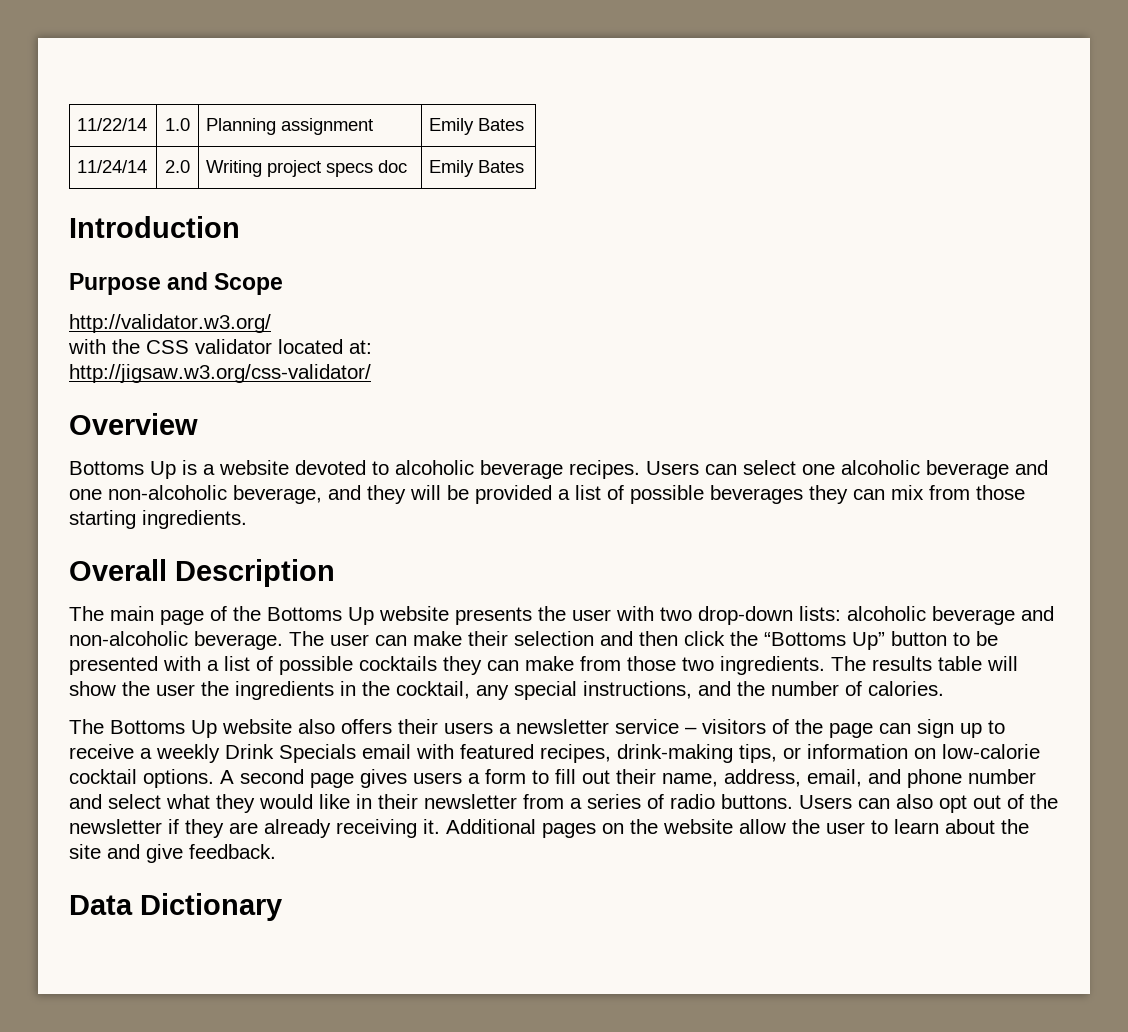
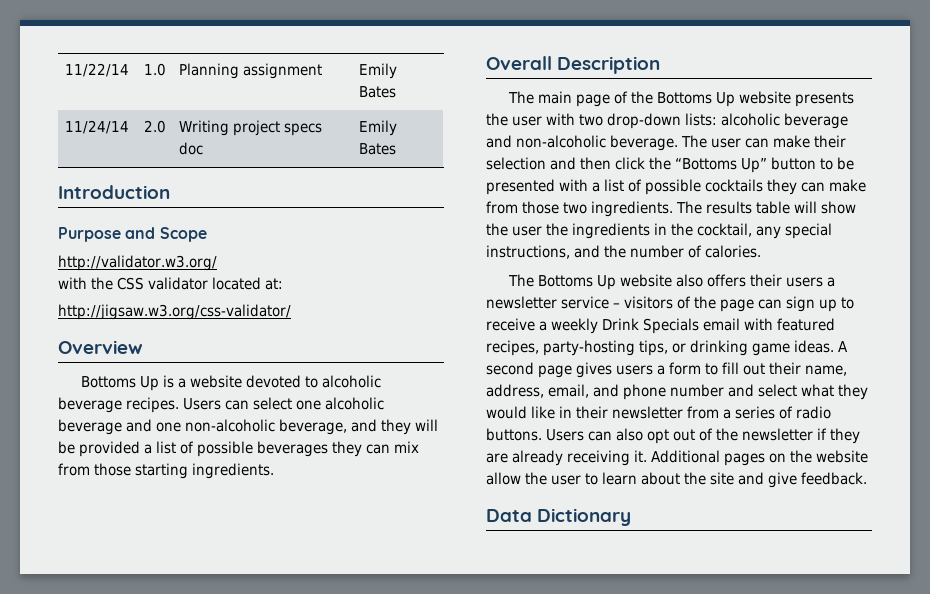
- The Bottoms Up website also offers their users a newsletter service – visitors of the page can sign up to receive a weekly Drink Specials email with featured recipes, drink-making tips, or information on low-calorie cocktail options.
+ The Bottoms Up website also offers their users a newsletter service – visitors of the page can sign up to receive a weekly Drink Specials email with featured recipes, party-hosting tips, or drinking game ideas.

